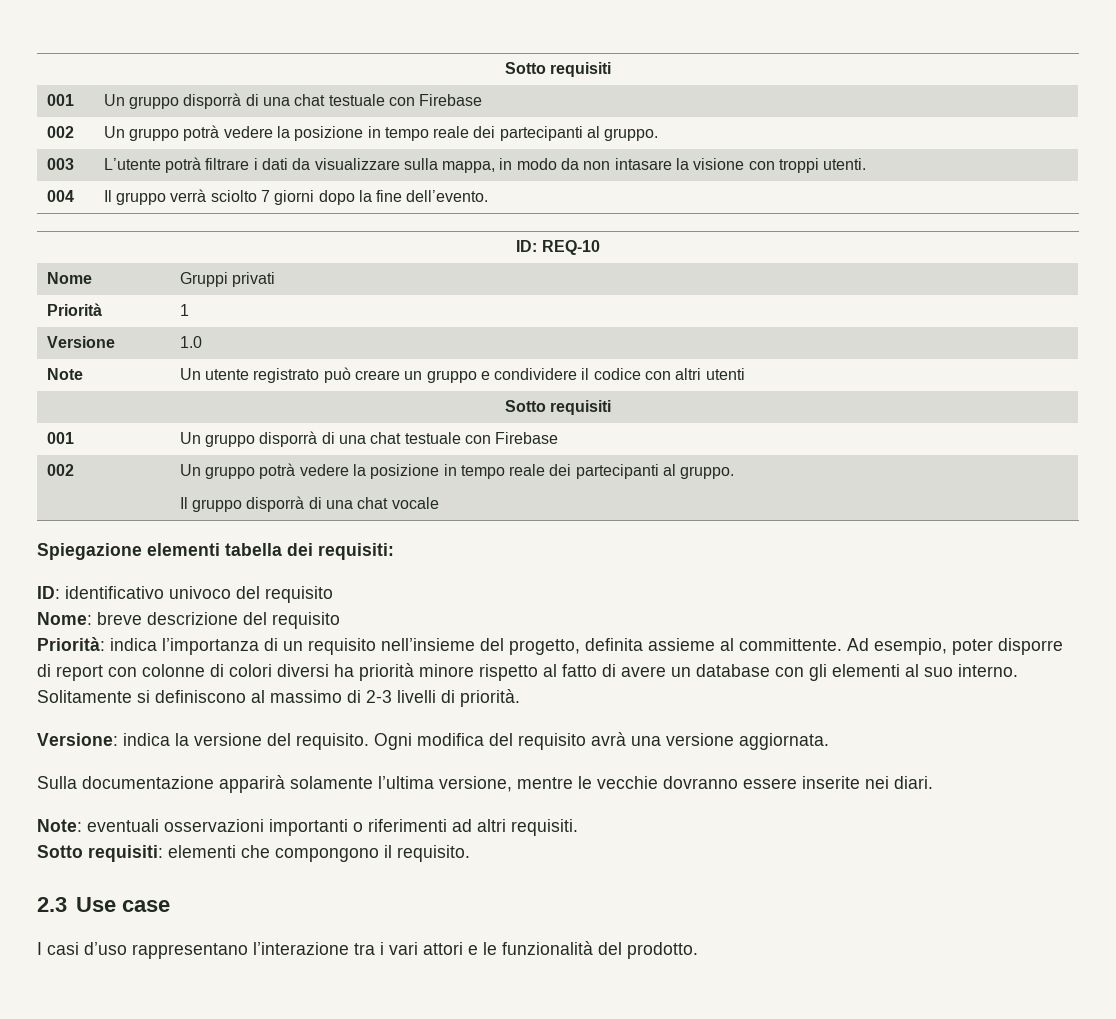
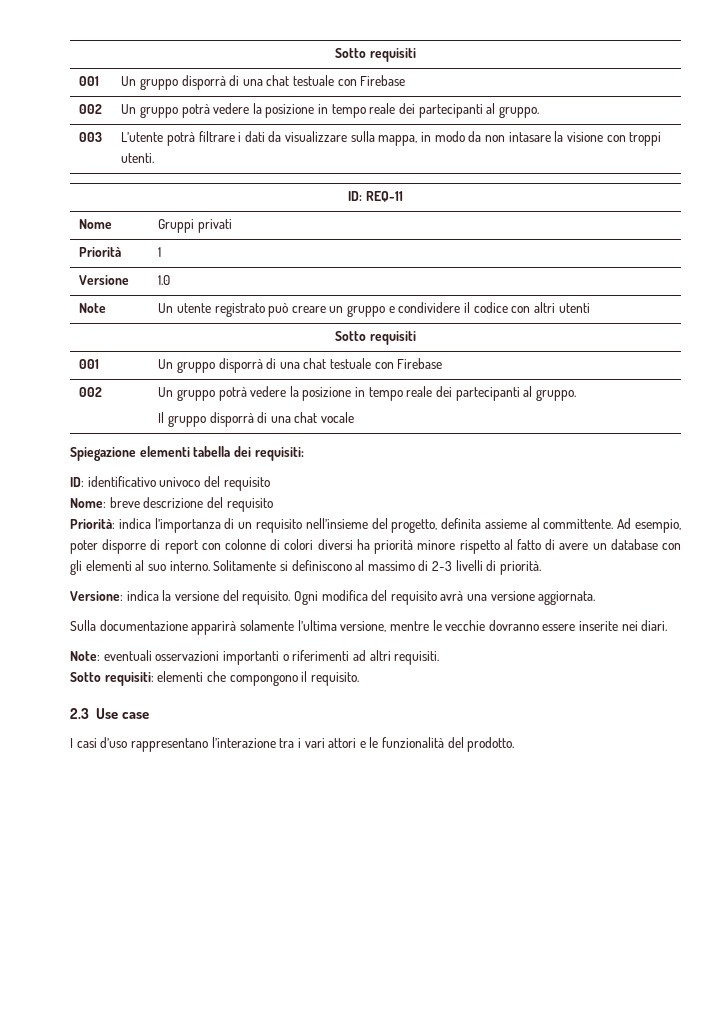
- 004 | Il gruppo verrà sciolto 7 giorni dopo la fine dell’evento.
- ID: REQ-10
+ ID: REQ-11

